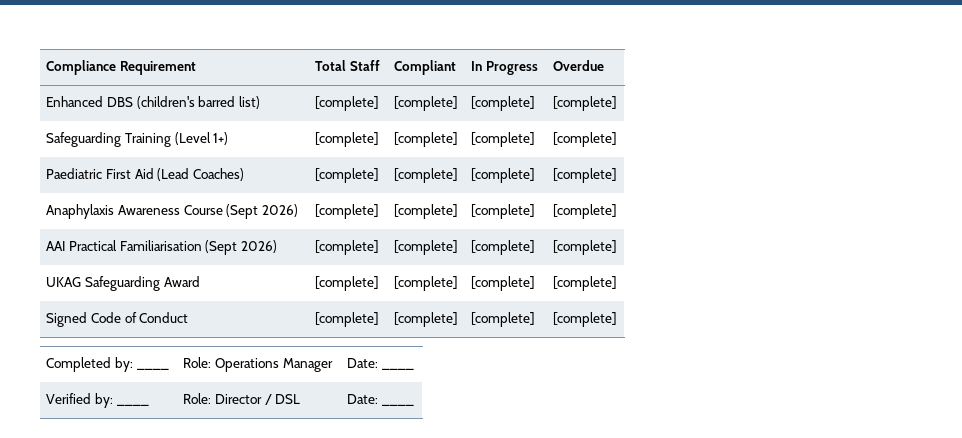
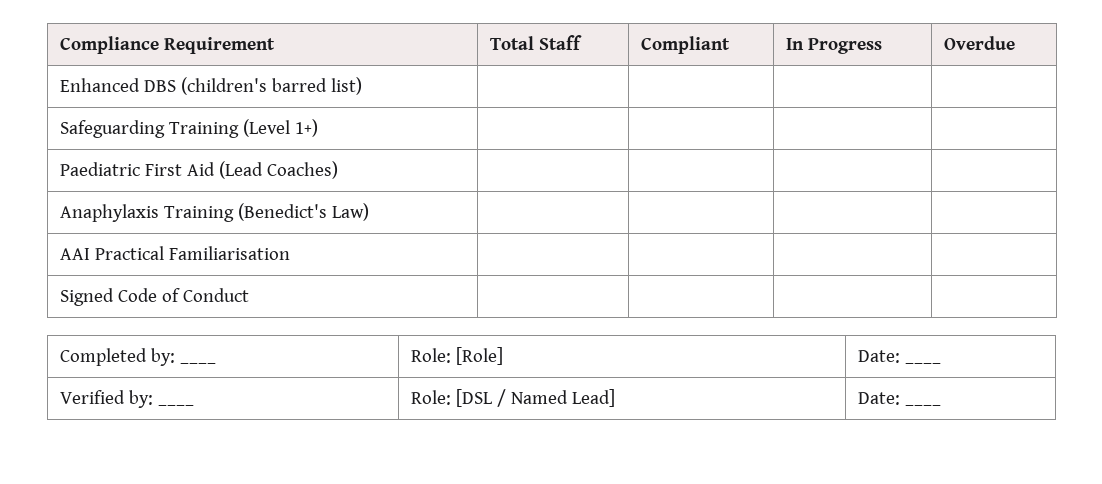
- Enhanced DBS (children's barred list) | [complete] | [complete] | [complete] | [complete]
+ Enhanced DBS (children's barred list) | | | |
- Safeguarding Training (Level 1+) | [complete] | [complete] | [complete] | [complete]
+ Safeguarding Training (Level 1+) | | | |
- Paediatric First Aid (Lead Coaches) | [complete] | [complete] | [complete] | [complete]
- Anaphylaxis Awareness Course (Sept 2026) | [complete] | [complete] | [complete] | [complete]
- AAI Practical Familiarisation (Sept 2026) | [complete] | [complete] | [complete] | [complete]
- UKAG Safeguarding Award | [complete] | [complete] | [complete] | [complete]
+ Paediatric First Aid (Lead Coaches) | | | |
+ Anaphylaxis Training (Benedict's Law) | | | |
+ AAI Practical Familiarisation | | | |
- Signed Code of Conduct | [complete] | [complete] | [complete] | [complete]
+ Signed Code of Conduct | | | |
- Completed by: ____ | Role: Operations Manager | Date: ____
+ Completed by: ____ | Role: [Role] | Date: ____
- Verified by: ____ | Role: Director / DSL | Date: ____
+ Verified by: ____ | Role: [DSL / Named Lead] | Date: ____

